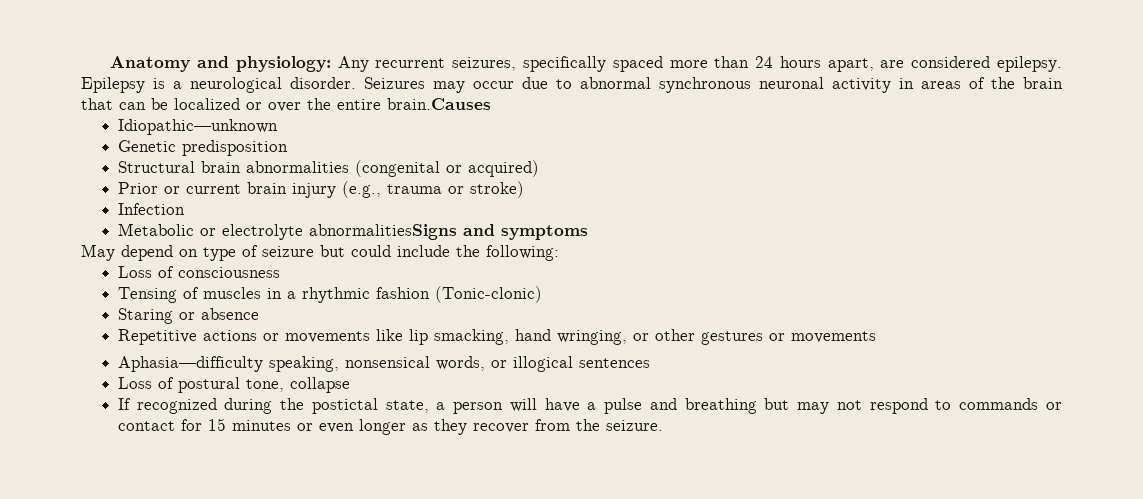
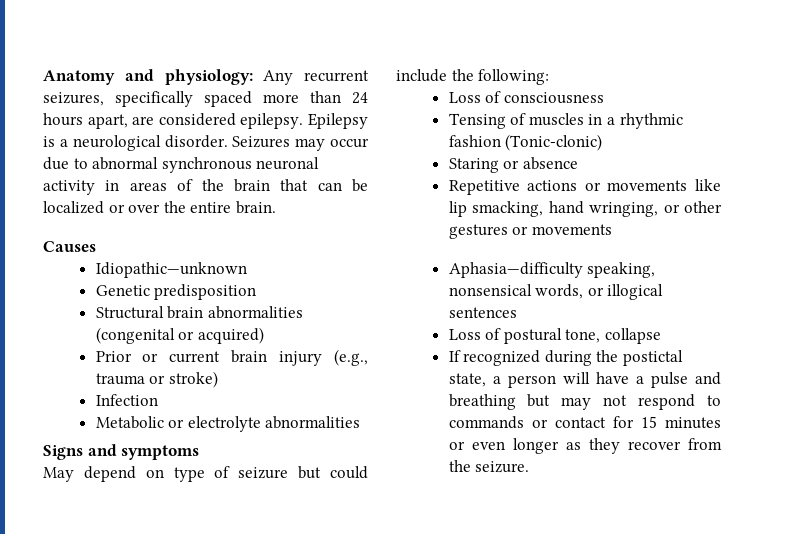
- Seizures may occur due to abnormal synchronous neuronal activity in areas of the brain that can be localized or over the entire brain.Causes
+ Seizures may occur due to abnormal synchronous neuronal activity in areas of the brain that can be localized or over the entire brain.
+ Causes
- Metabolic or electrolyte abnormalitiesSigns and symptoms
+ Metabolic or electrolyte abnormalities
+ Signs and symptoms

